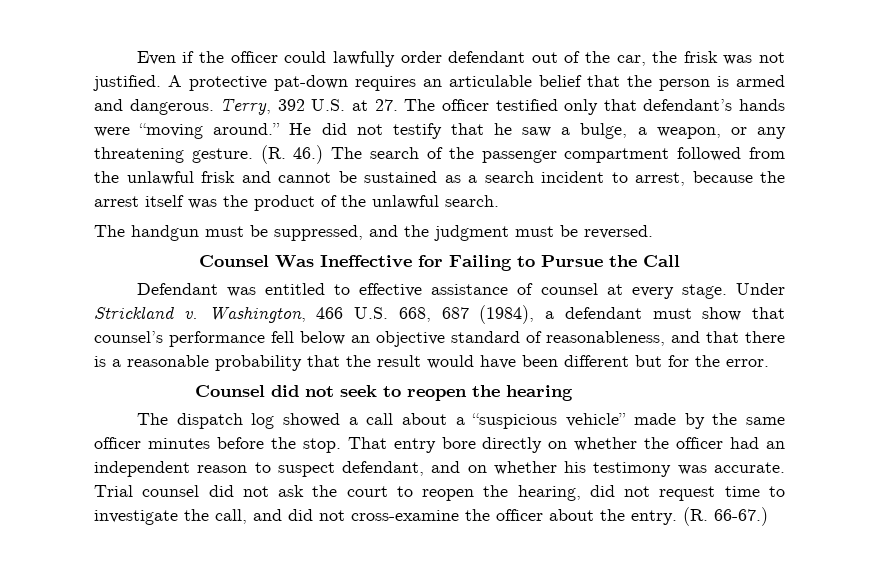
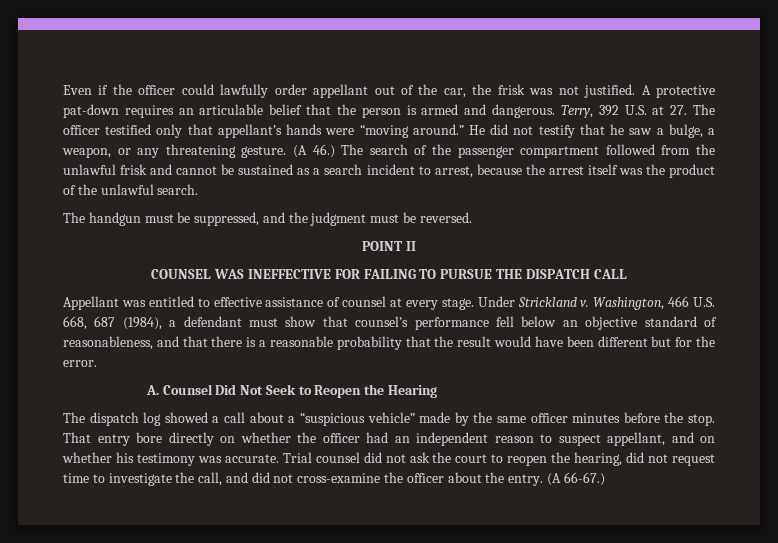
- Even if the officer could lawfully order defendant out of the car, the frisk was not justified.
+ Even if the officer could lawfully order appellant out of the car, the frisk was not justified.
- Terry, 392 U.S. at 27. The officer testified only that defendant’s hands were “moving around.”
+ Terry, 392 U.S. at 27. The officer testified only that appellant’s hands were “moving around.”
- (R. 46.) The search of the passenger compartment followed from the unlawful frisk and cannot be sustained as a search incident to arrest, because the arrest itself was the product of the unlawful search.
+ (A 46.) The search of the passenger compartment followed from the unlawful frisk and cannot be sustained as a search incident to arrest, because the arrest itself was the product of the unlawful search.
- Counsel Was Ineffective for Failing to Pursue the Call
- Defendant was entitled to effective assistance of counsel at every stage.
+ POINT II
+ COUNSEL WAS INEFFECTIVE FOR FAILING TO PURSUE THE DISPATCH CALL
+ Appellant was entitled to effective assistance of counsel at every stage.
- Counsel did not seek to reopen the hearing
+ A. Counsel Did Not Seek to Reopen the Hearing
- That entry bore directly on whether the officer had an independent reason to suspect defendant, and on whether his testimony was accurate.
+ That entry bore directly on whether the officer had an independent reason to suspect appellant, and on whether his testimony was accurate.
- (R. 66-67.)
+ (A 66-67.)

